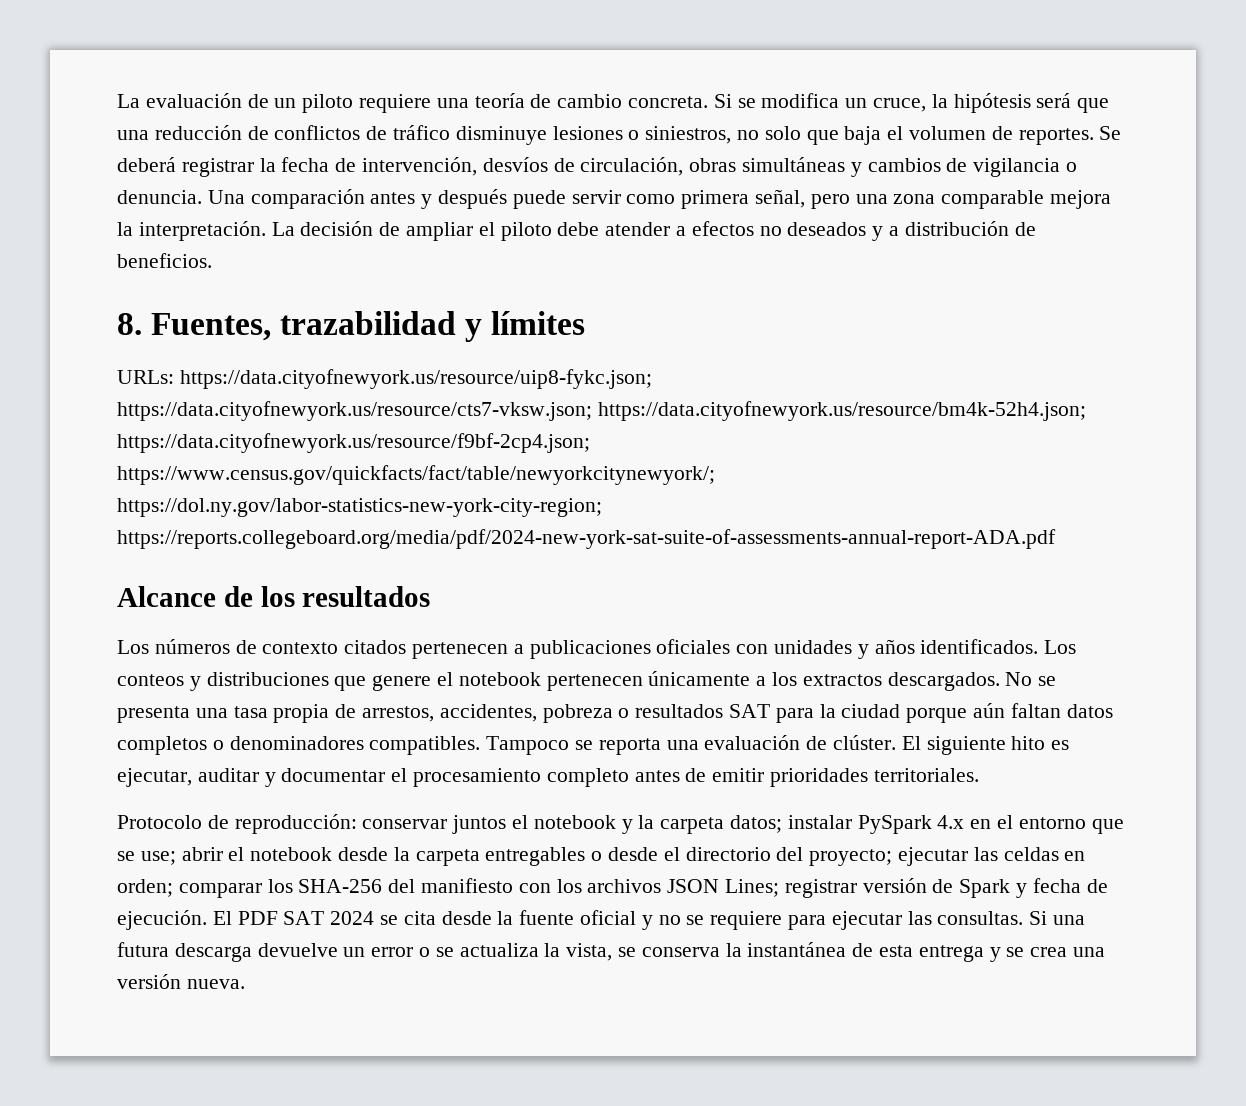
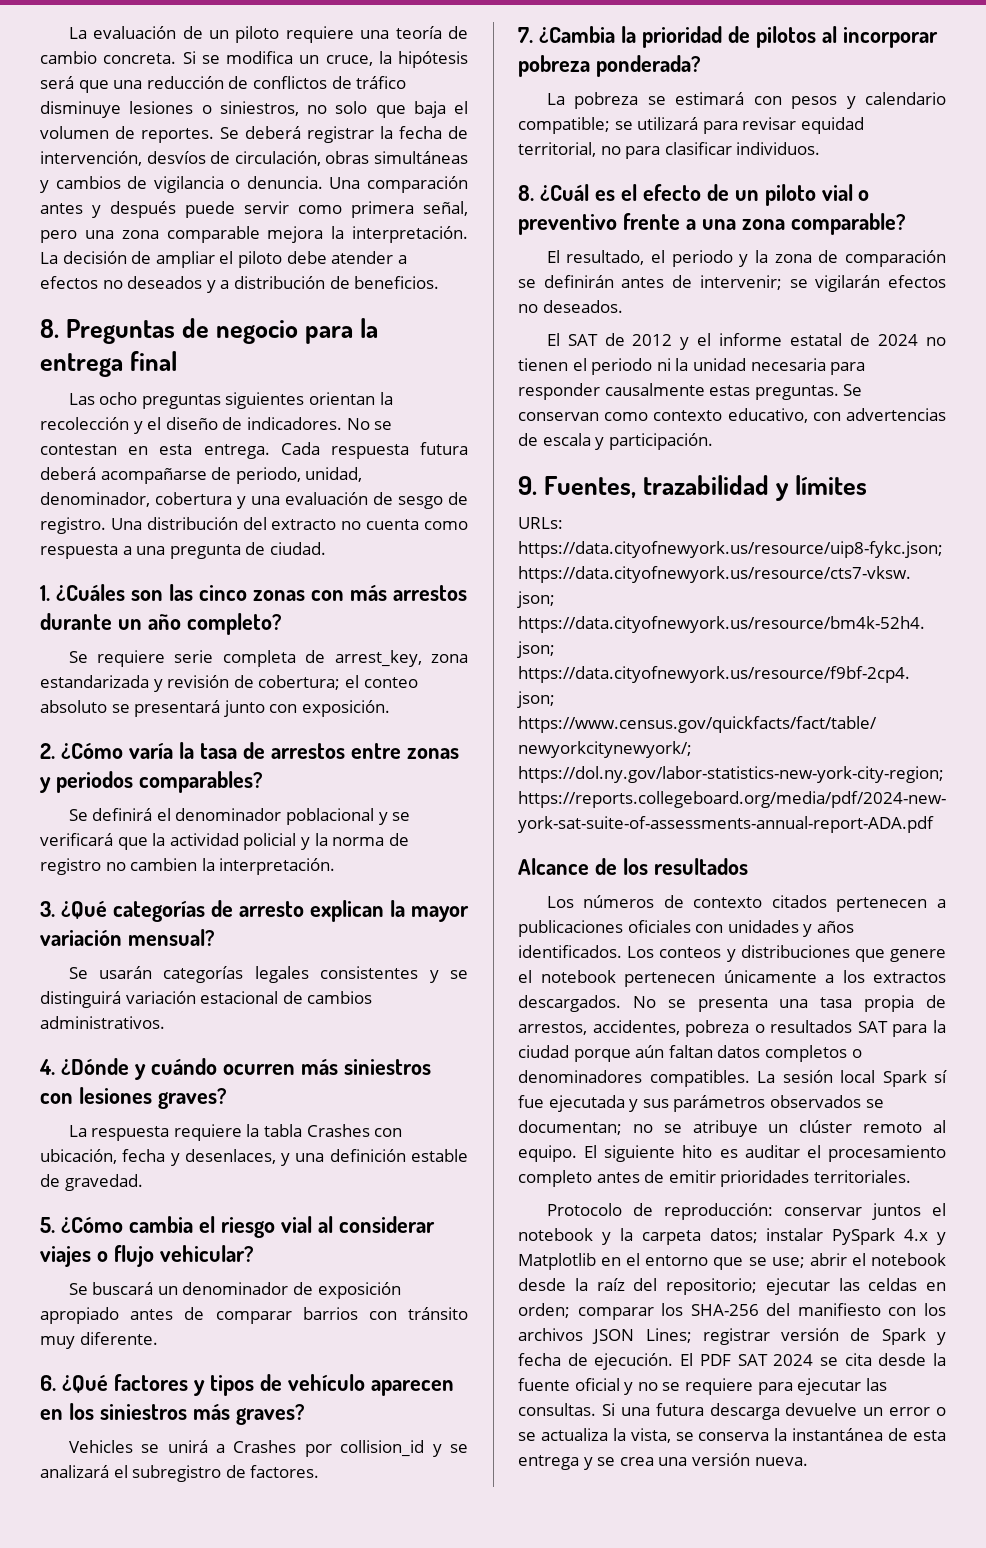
- 8. Fuentes, trazabilidad y límites
+ 8. Preguntas de negocio para la entrega final
+ Las ocho preguntas siguientes orientan la recolección y el diseño de indicadores. No se contestan en esta entrega. Cada respuesta futura deberá acompañarse de periodo, unidad, denominador, cobertura y una evaluación de sesgo de registro. Una distribución del extracto no cuenta como respuesta a una pregunta de ciudad.
+ 1. ¿Cuáles son las cinco zonas con más arrestos durante un año completo?
+ Se requiere serie completa de arrest_key, zona estandarizada y revisión de cobertura; el conteo absoluto se presentará junto con exposición.
+ 2. ¿Cómo varía la tasa de arrestos entre zonas y periodos comparables?
+ Se definirá el denominador poblacional y se verificará que la actividad policial y la norma de registro no cambien la interpretación.
+ 3. ¿Qué categorías de arresto explican la mayor variación mensual?
+ Se usarán categorías legales consistentes y se distinguirá variación estacional de cambios administrativos.
+ 4. ¿Dónde y cuándo ocurren más siniestros con lesiones graves?
+ La respuesta requiere la tabla Crashes con ubicación, fecha y desenlaces, y una definición estable de gravedad.
+ 5. ¿Cómo cambia el riesgo vial al considerar viajes o flujo vehicular?
+ Se buscará un denominador de exposición apropiado antes de comparar barrios con tránsito muy diferente.
+ 6. ¿Qué factores y tipos de vehículo aparecen en los siniestros más graves?
+ Vehicles se unirá a Crashes por collision_id y se analizará el subregistro de factores.
+ 7. ¿Cambia la prioridad de pilotos al incorporar pobreza ponderada?
+ La pobreza se estimará con pesos y calendario compatible; se utilizará para revisar equidad territorial, no para clasificar individuos.
+ 8. ¿Cuál es el efecto de un piloto vial o preventivo frente a una zona comparable?
+ El resultado, el periodo y la zona de comparación se definirán antes de intervenir; se vigilarán efectos no deseados.
+ El SAT de 2012 y el informe estatal de 2024 no tienen el periodo ni la unidad necesaria para responder causalmente estas preguntas. Se conservan como contexto educativo, con advertencias de escala y participación.
+ 9. Fuentes, trazabilidad y límites
- Tampoco se reporta una evaluación de clúster. El siguiente hito es ejecutar, auditar y documentar el procesamiento completo antes de emitir prioridades territoriales.
+ La sesión local Spark sí fue ejecutada y sus parámetros observados se documentan; no se atribuye un clúster remoto al equipo. El siguiente hito es auditar el procesamiento completo antes de emitir prioridades territoriales.
- Protocolo de reproducción: conservar juntos el notebook y la carpeta datos; instalar PySpark 4.x en el entorno que se use; abrir el notebook desde la carpeta entregables o desde el directorio del proyecto; ejecutar las celdas en orden; comparar los SHA-256 del manifiesto con los archivos JSON Lines; registrar versión de Spark y fecha de ejecución.
+ Protocolo de reproducción: conservar juntos el notebook y la carpeta datos; instalar PySpark 4.x y Matplotlib en el entorno que se use; abrir el notebook desde la raíz del repositorio; ejecutar las celdas en orden; comparar los SHA-256 del manifiesto con los archivos JSON Lines; registrar versión de Spark y fecha de ejecución.

